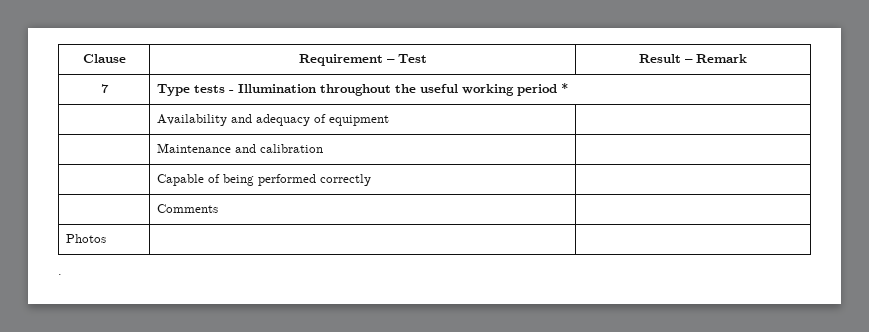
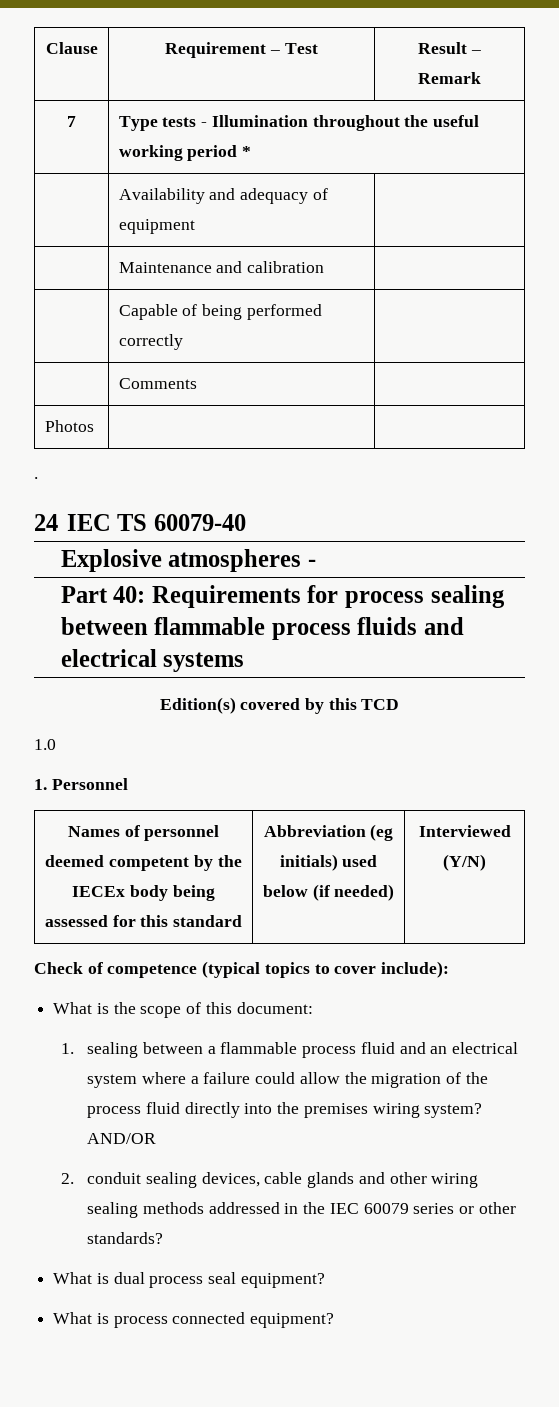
+ 24 IEC TS 60079-40
+ Explosive atmospheres -
+ Part 40: Requirements for process sealing between flammable process fluids and electrical systems
+ Edition(s) covered by this TCD
+ 1.0
+ 1. Personnel
+ Names of personnel deemed competent by the IECEx body being assessed for this standard | Abbreviation (eg initials) used below (if needed) | Interviewed (Y/N)
+ Check of competence (typical topics to cover include):
+ What is the scope of this document:
+ 1. sealing between a flammable process fluid and an electrical system where a failure could allow the migration of the process fluid directly into the premises wiring system? AND/OR
+ 2. conduit sealing devices, cable glands and other wiring sealing methods addressed in the IEC 60079 series or other standards?
+ What is dual process seal equipment?
+ What is process connected equipment?

